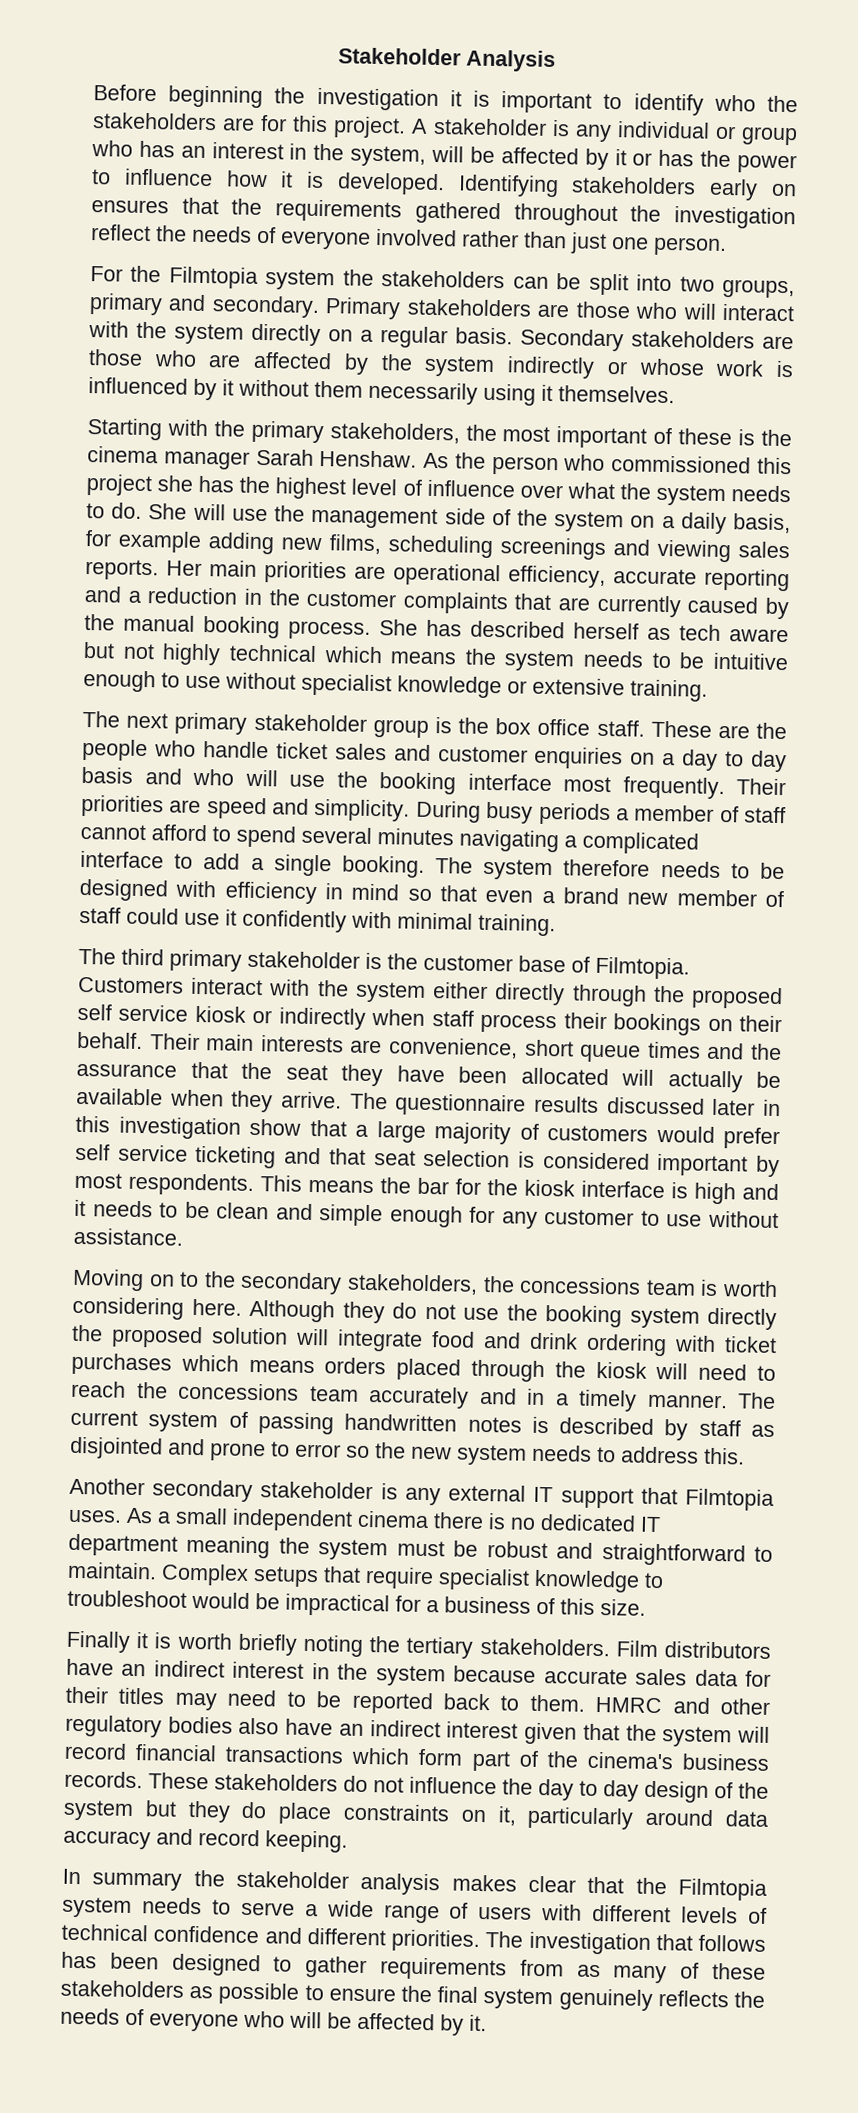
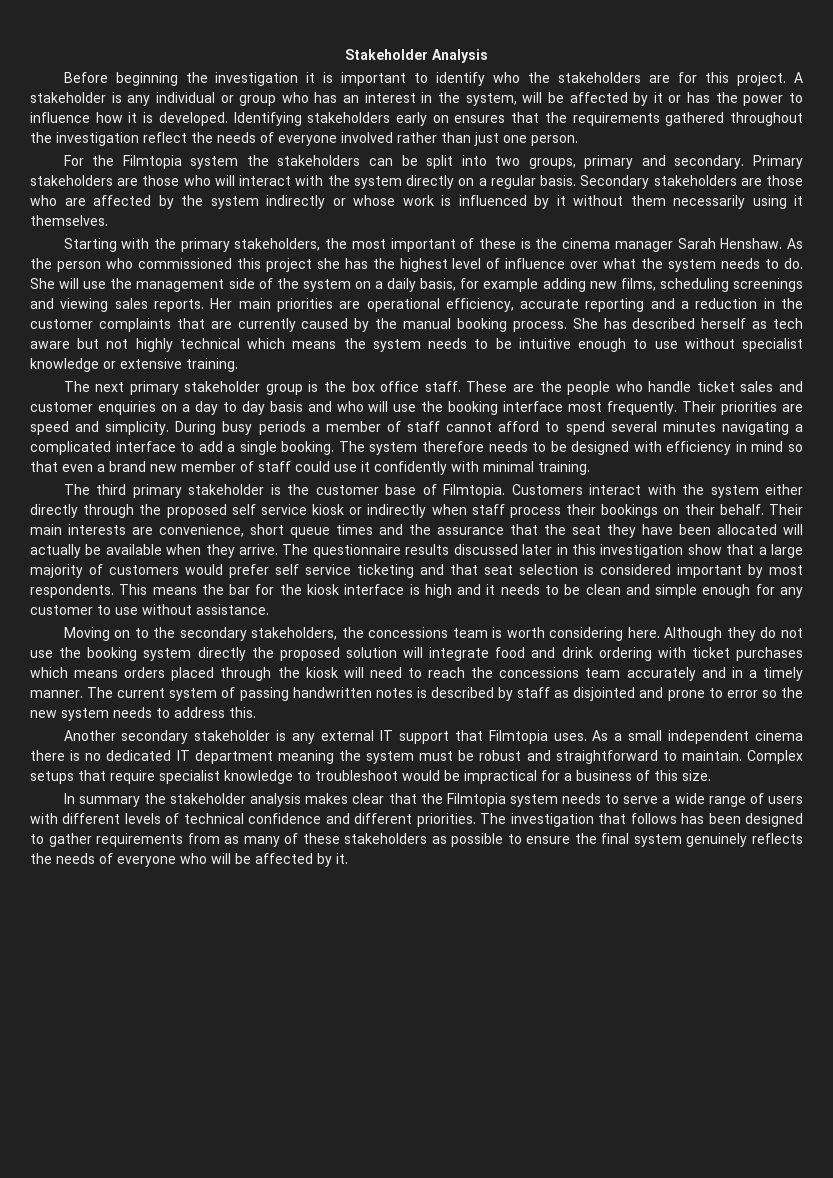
- Finally it is worth briefly noting the tertiary stakeholders. Film distributors have an indirect interest in the system because accurate sales data for their titles may need to be reported back to them. HMRC and other regulatory bodies also have an indirect interest given that the system will record financial transactions which form part of the cinema's business records. These stakeholders do not influence the day to day design of the system but they do place constraints on it, particularly around data accuracy and record keeping.

